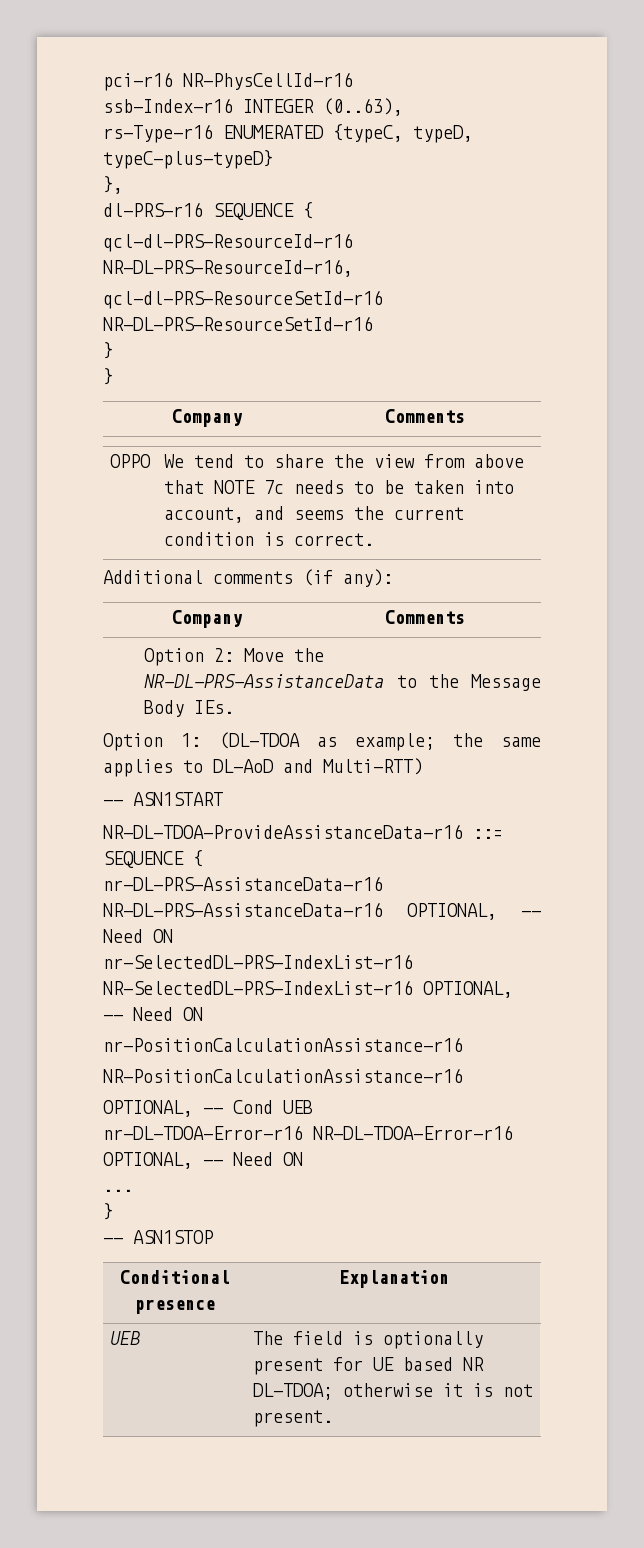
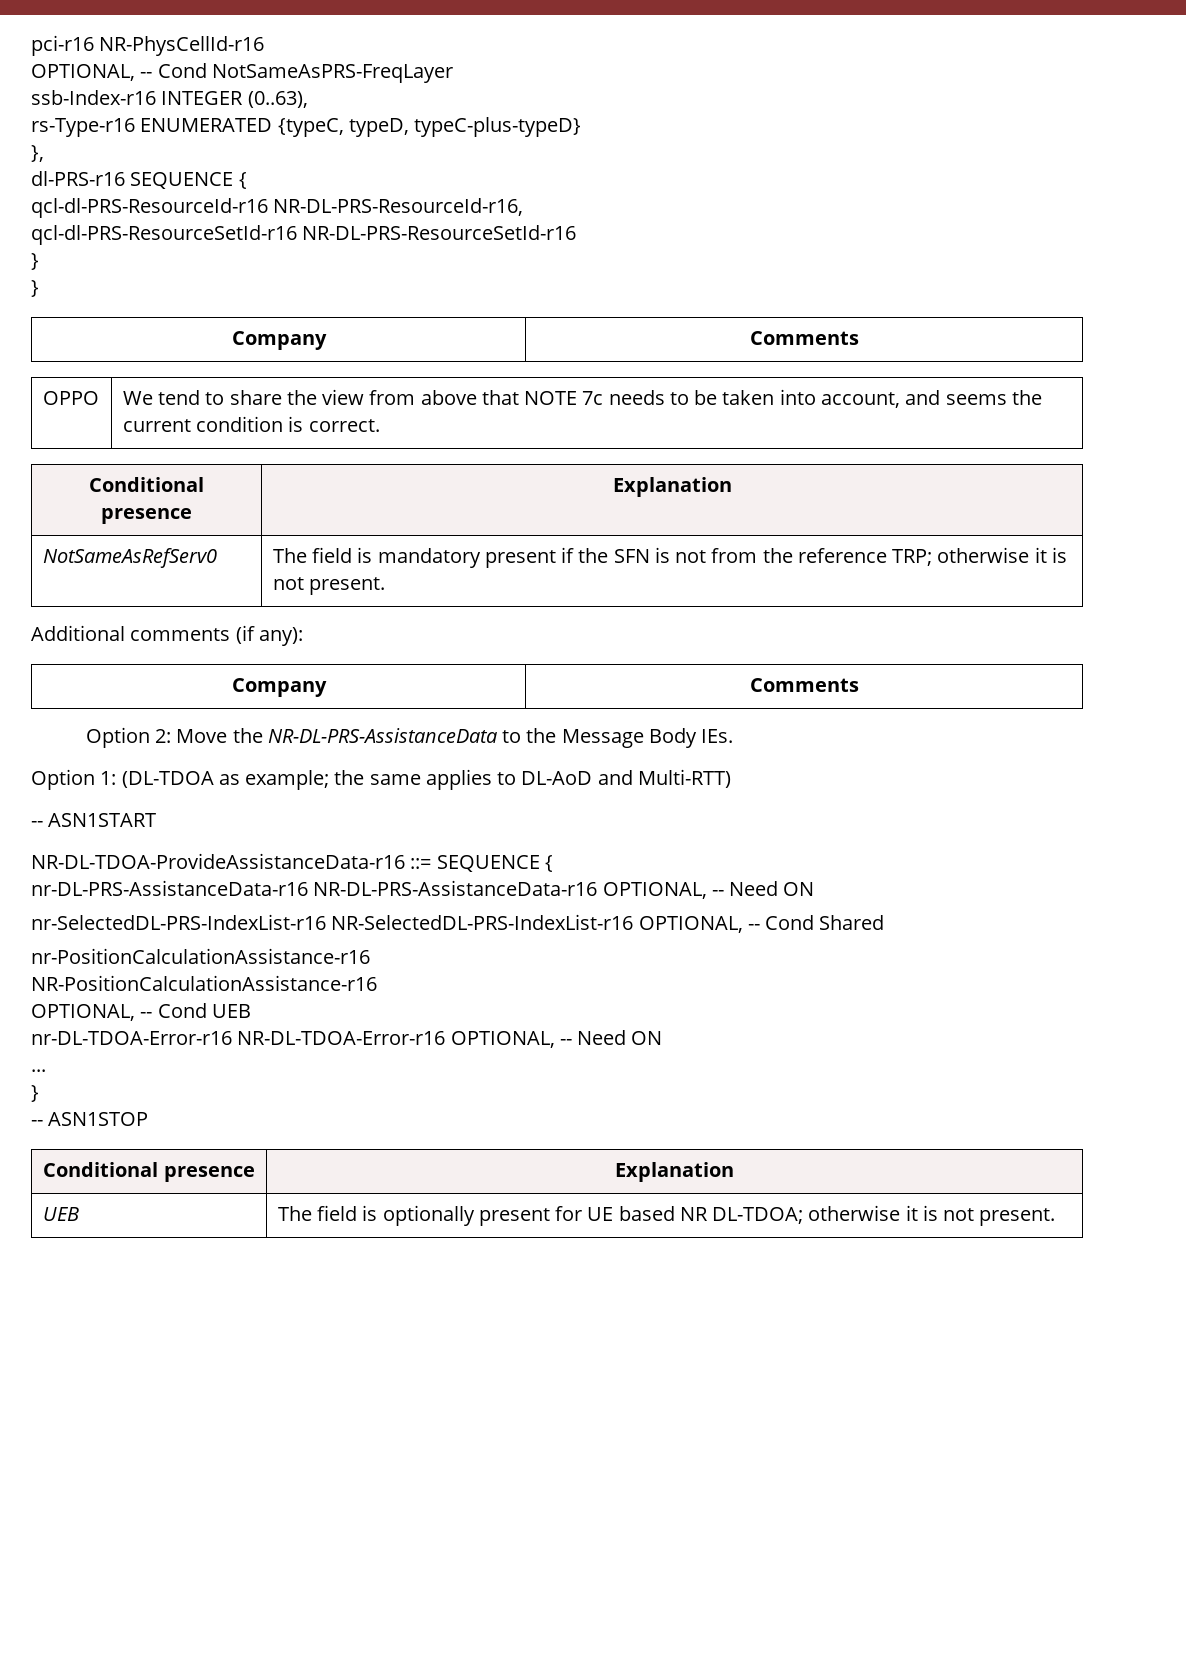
+ OPTIONAL, -- Cond NotSameAsPRS-FreqLayer
  OPPO | We tend to share the view from above that NOTE 7c needs to be taken into account, and seems the current condition is correct.
+ Conditional presence | Explanation
+ NotSameAsRefServ0 | The field is mandatory present if the SFN is not from the reference TRP; otherwise it is not present.
- nr-SelectedDL-PRS-IndexList-r16 NR-SelectedDL-PRS-IndexList-r16 OPTIONAL, -- Need ON
+ nr-SelectedDL-PRS-IndexList-r16 NR-SelectedDL-PRS-IndexList-r16 OPTIONAL, -- Cond Shared

